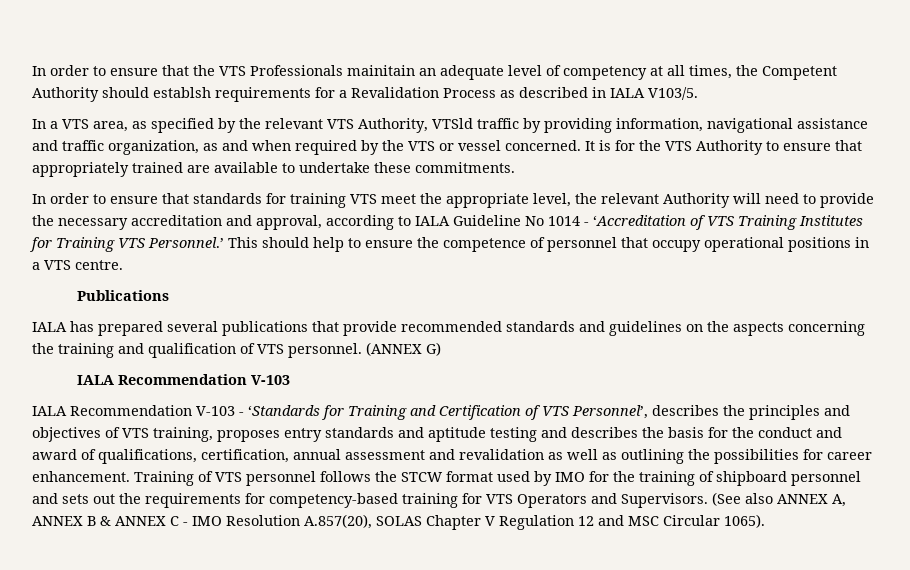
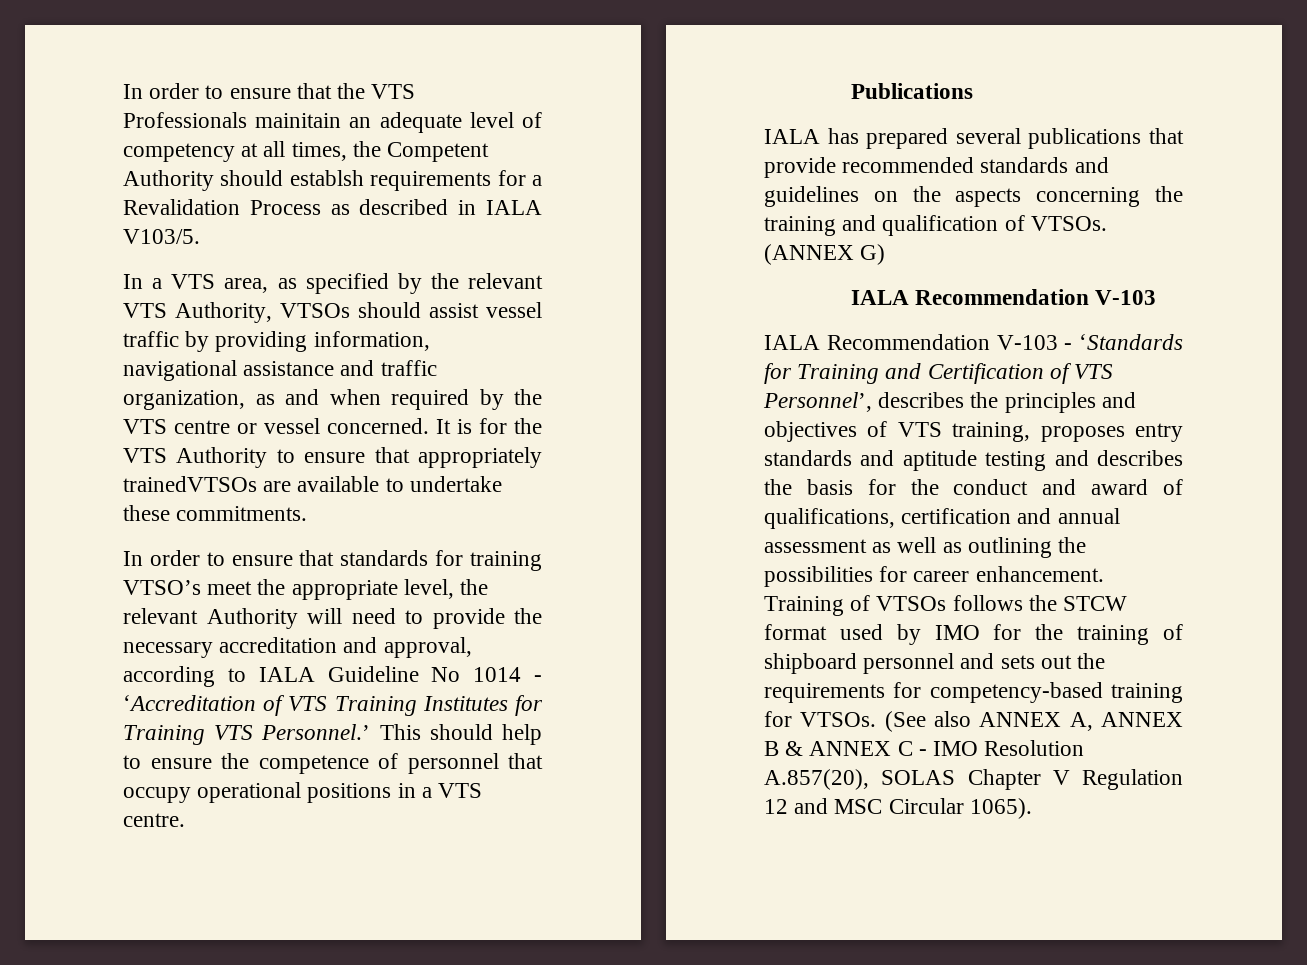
- In a VTS area, as specified by the relevant VTS Authority, VTSld traffic by providing information, navigational assistance and traffic organization, as and when required by the VTS or vessel concerned.
+ In a VTS area, as specified by the relevant VTS Authority, VTSOs should assist vessel traffic by providing information, navigational assistance and traffic organization, as and when required by the VTS centre or vessel concerned.
- It is for the VTS Authority to ensure that appropriately trained are available to undertake these commitments.
+ It is for the VTS Authority to ensure that appropriately trainedVTSOs are available to undertake these commitments.
- In order to ensure that standards for training VTS meet the appropriate level, the relevant Authority will need to provide the necessary accreditation and approval, according to IALA Guideline No 1014 - ‘Accreditation of VTS Training Institutes for Training VTS Personnel.’
+ In order to ensure that standards for training VTSO’s meet the appropriate level, the relevant Authority will need to provide the necessary accreditation and approval, according to IALA Guideline No 1014 - ‘Accreditation of VTS Training Institutes for Training VTS Personnel.’
- IALA has prepared several publications that provide recommended standards and guidelines on the aspects concerning the training and qualification of VTS personnel.
+ IALA has prepared several publications that provide recommended standards and guidelines on the aspects concerning the training and qualification of VTSOs.
- IALA Recommendation V-103 - ‘Standards for Training and Certification of VTS Personnel’, describes the principles and objectives of VTS training, proposes entry standards and aptitude testing and describes the basis for the conduct and award of qualifications, certification, annual assessment and revalidation as well as outlining the possibilities for career enhancement.
+ IALA Recommendation V-103 - ‘Standards for Training and Certification of VTS Personnel’, describes the principles and objectives of VTS training, proposes entry standards and aptitude testing and describes the basis for the conduct and award of qualifications, certification and annual assessment as well as outlining the possibilities for career enhancement.
- Training of VTS personnel follows the STCW format used by IMO for the training of shipboard personnel and sets out the requirements for competency-based training for VTS Operators and Supervisors.
+ Training of VTSOs follows the STCW format used by IMO for the training of shipboard personnel and sets out the requirements for competency-based training for VTSOs.

